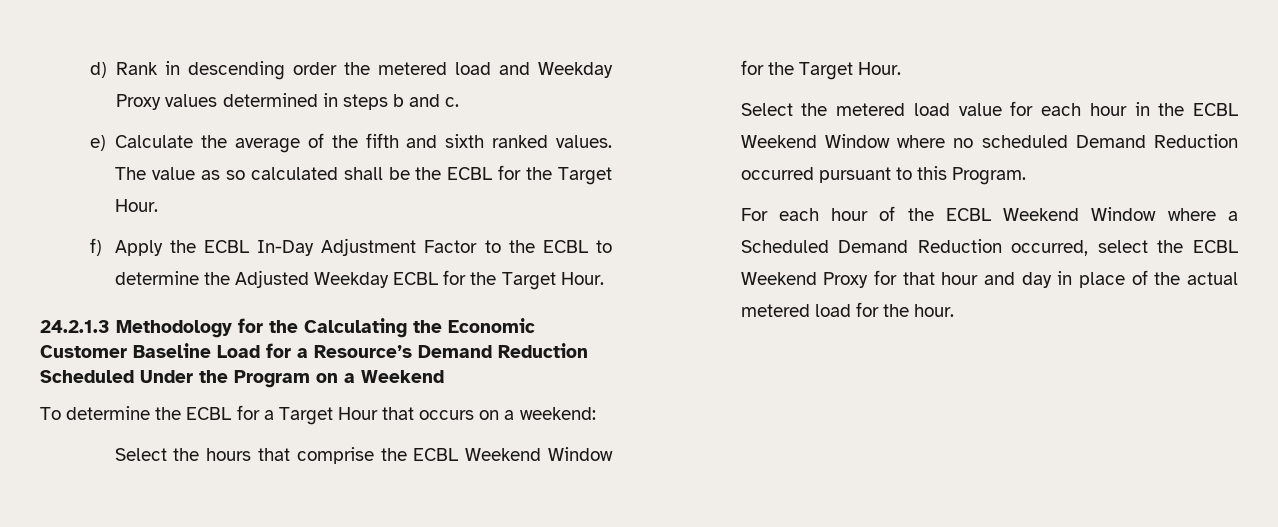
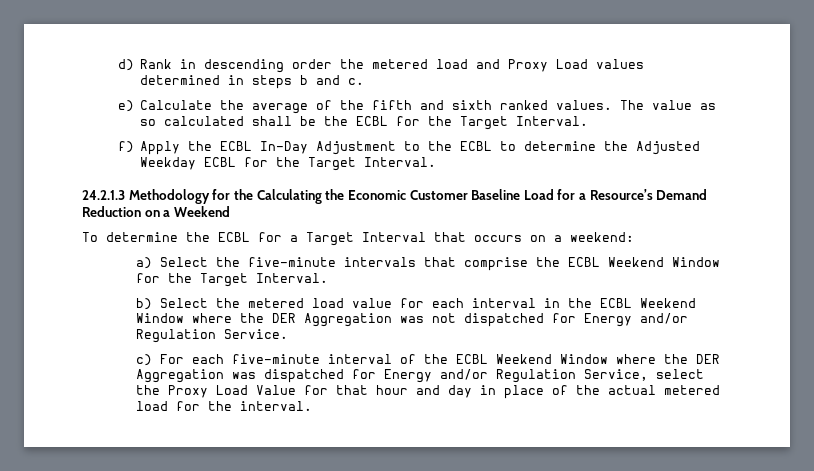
- d) Rank in descending order the metered load and Weekday Proxy values determined in steps b and c.
+ d) Rank in descending order the metered load and Proxy Load values determined in steps b and c.
- The value as so calculated shall be the ECBL for the Target Hour.
+ The value as so calculated shall be the ECBL for the Target Interval.
- f) Apply the ECBL In-Day Adjustment Factor to the ECBL to determine the Adjusted Weekday ECBL for the Target Hour.
+ f) Apply the ECBL In-Day Adjustment to the ECBL to determine the Adjusted Weekday ECBL for the Target Interval.
- 24.2.1.3 Methodology for the Calculating the Economic Customer Baseline Load for a Resource’s Demand Reduction Scheduled Under the Program on a Weekend
+ 24.2.1.3 Methodology for the Calculating the Economic Customer Baseline Load for a Resource’s Demand Reduction on a Weekend
- To determine the ECBL for a Target Hour that occurs on a weekend:
+ To determine the ECBL for a Target Interval that occurs on a weekend:
- Select the hours that comprise the ECBL Weekend Window for the Target Hour.
- Select the metered load value for each hour in the ECBL Weekend Window where no scheduled Demand Reduction occurred pursuant to this Program.
- For each hour of the ECBL Weekend Window where a Scheduled Demand Reduction occurred, select the ECBL Weekend Proxy for that hour and day in place of the actual metered load for the hour.
+ a) Select the five-minute intervals that comprise the ECBL Weekend Window for the Target Interval.
+ b) Select the metered load value for each interval in the ECBL Weekend Window where the DER Aggregation was not dispatched for Energy and/or Regulation Service.
+ c) For each five-minute interval of the ECBL Weekend Window where the DER Aggregation was dispatched for Energy and/or Regulation Service, select the Proxy Load Value for that hour and day in place of the actual metered load for the interval.

